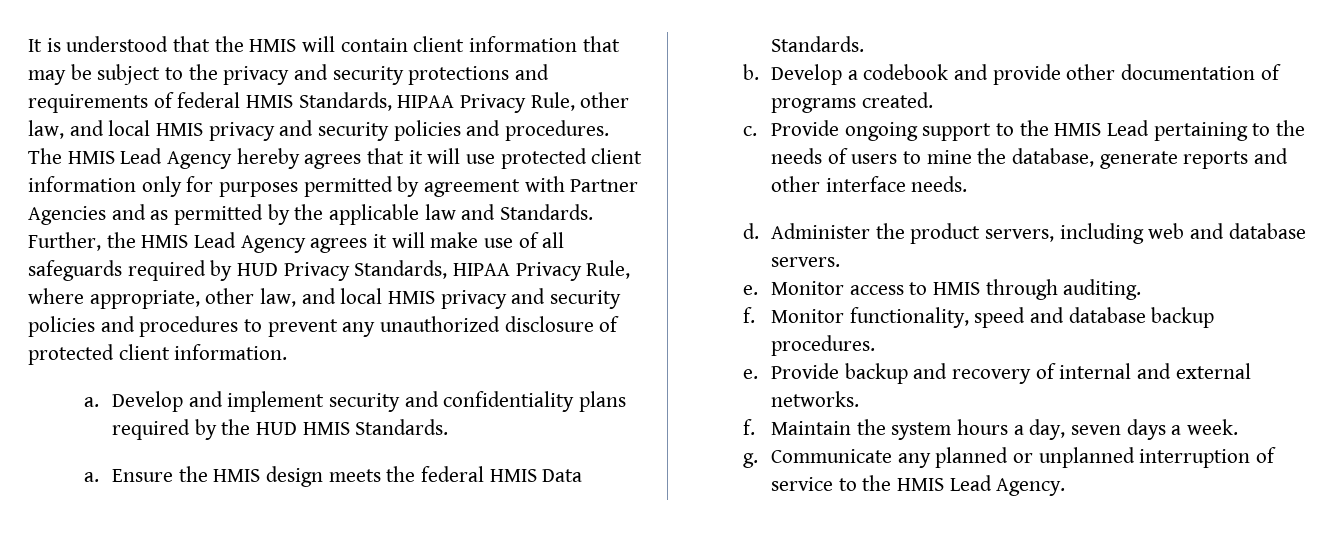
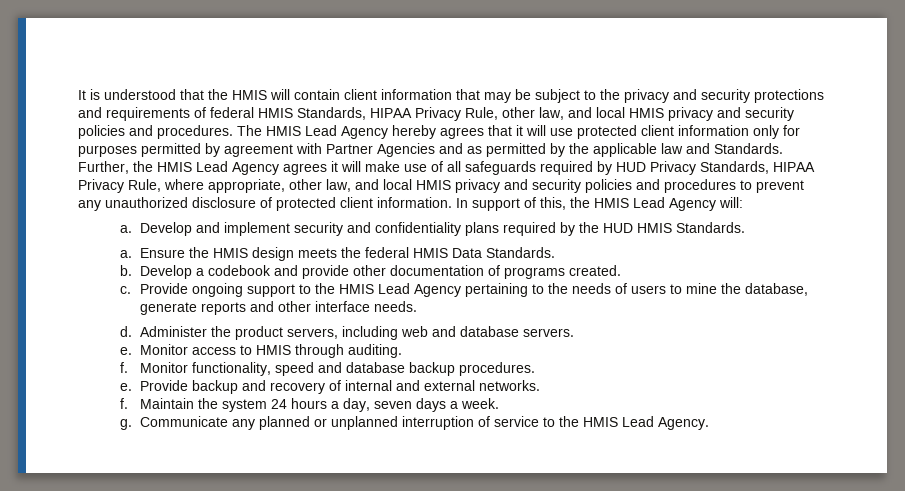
+ In support of this, the HMIS Lead Agency will:
- Provide ongoing support to the HMIS Lead pertaining to the needs of users to mine the database, generate reports and other interface needs.
+ Provide ongoing support to the HMIS Lead Agency pertaining to the needs of users to mine the database, generate reports and other interface needs.
- Maintain the system hours a day, seven days a week.
+ Maintain the system 24 hours a day, seven days a week.

